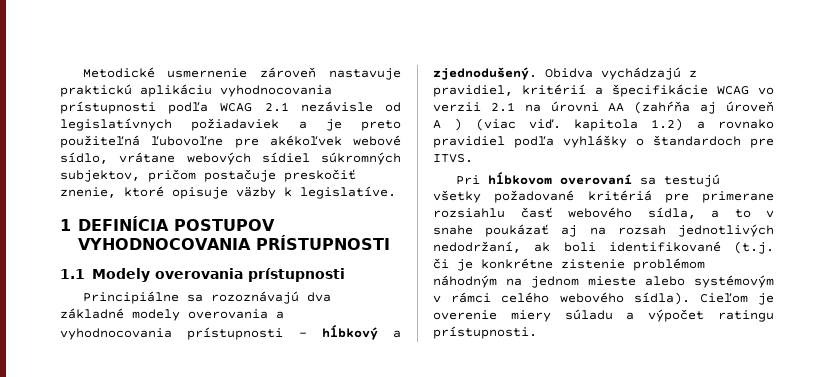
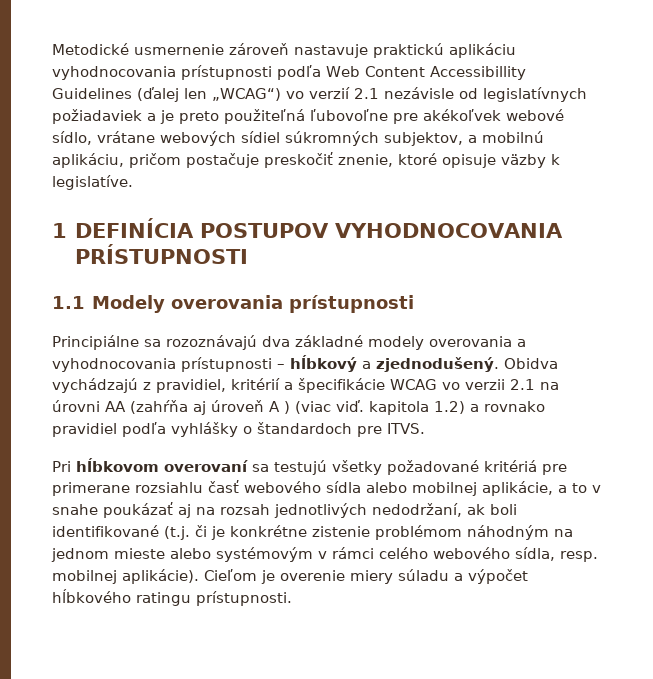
- Metodické usmernenie zároveň nastavuje praktickú aplikáciu vyhodnocovania prístupnosti podľa WCAG 2.1 nezávisle od legislatívnych požiadaviek a je preto použiteľná ľubovoľne pre akékoľvek webové sídlo, vrátane webových sídiel súkromných subjektov, pričom postačuje preskočiť znenie, ktoré opisuje väzby k legislatíve.
+ Metodické usmernenie zároveň nastavuje praktickú aplikáciu vyhodnocovania prístupnosti podľa Web Content Accessibillity Guidelines (ďalej len „WCAG“) vo verzií 2.1 nezávisle od legislatívnych požiadaviek a je preto použiteľná ľubovoľne pre akékoľvek webové sídlo, vrátane webových sídiel súkromných subjektov, a mobilnú aplikáciu, pričom postačuje preskočiť znenie, ktoré opisuje väzby k legislatíve.
- Pri hĺbkovom overovaní sa testujú všetky požadované kritériá pre primerane rozsiahlu časť webového sídla, a to v snahe poukázať aj na rozsah jednotlivých nedodržaní, ak boli identifikované (t.j. či je konkrétne zistenie problémom náhodným na jednom mieste alebo systémovým v rámci celého webového sídla).
+ Pri hĺbkovom overovaní sa testujú všetky požadované kritériá pre primerane rozsiahlu časť webového sídla alebo mobilnej aplikácie, a to v snahe poukázať aj na rozsah jednotlivých nedodržaní, ak boli identifikované (t.j. či je konkrétne zistenie problémom náhodným na jednom mieste alebo systémovým v rámci celého webového sídla, resp. mobilnej aplikácie).
- Cieľom je overenie miery súladu a výpočet ratingu prístupnosti.
+ Cieľom je overenie miery súladu a výpočet hĺbkového ratingu prístupnosti.

